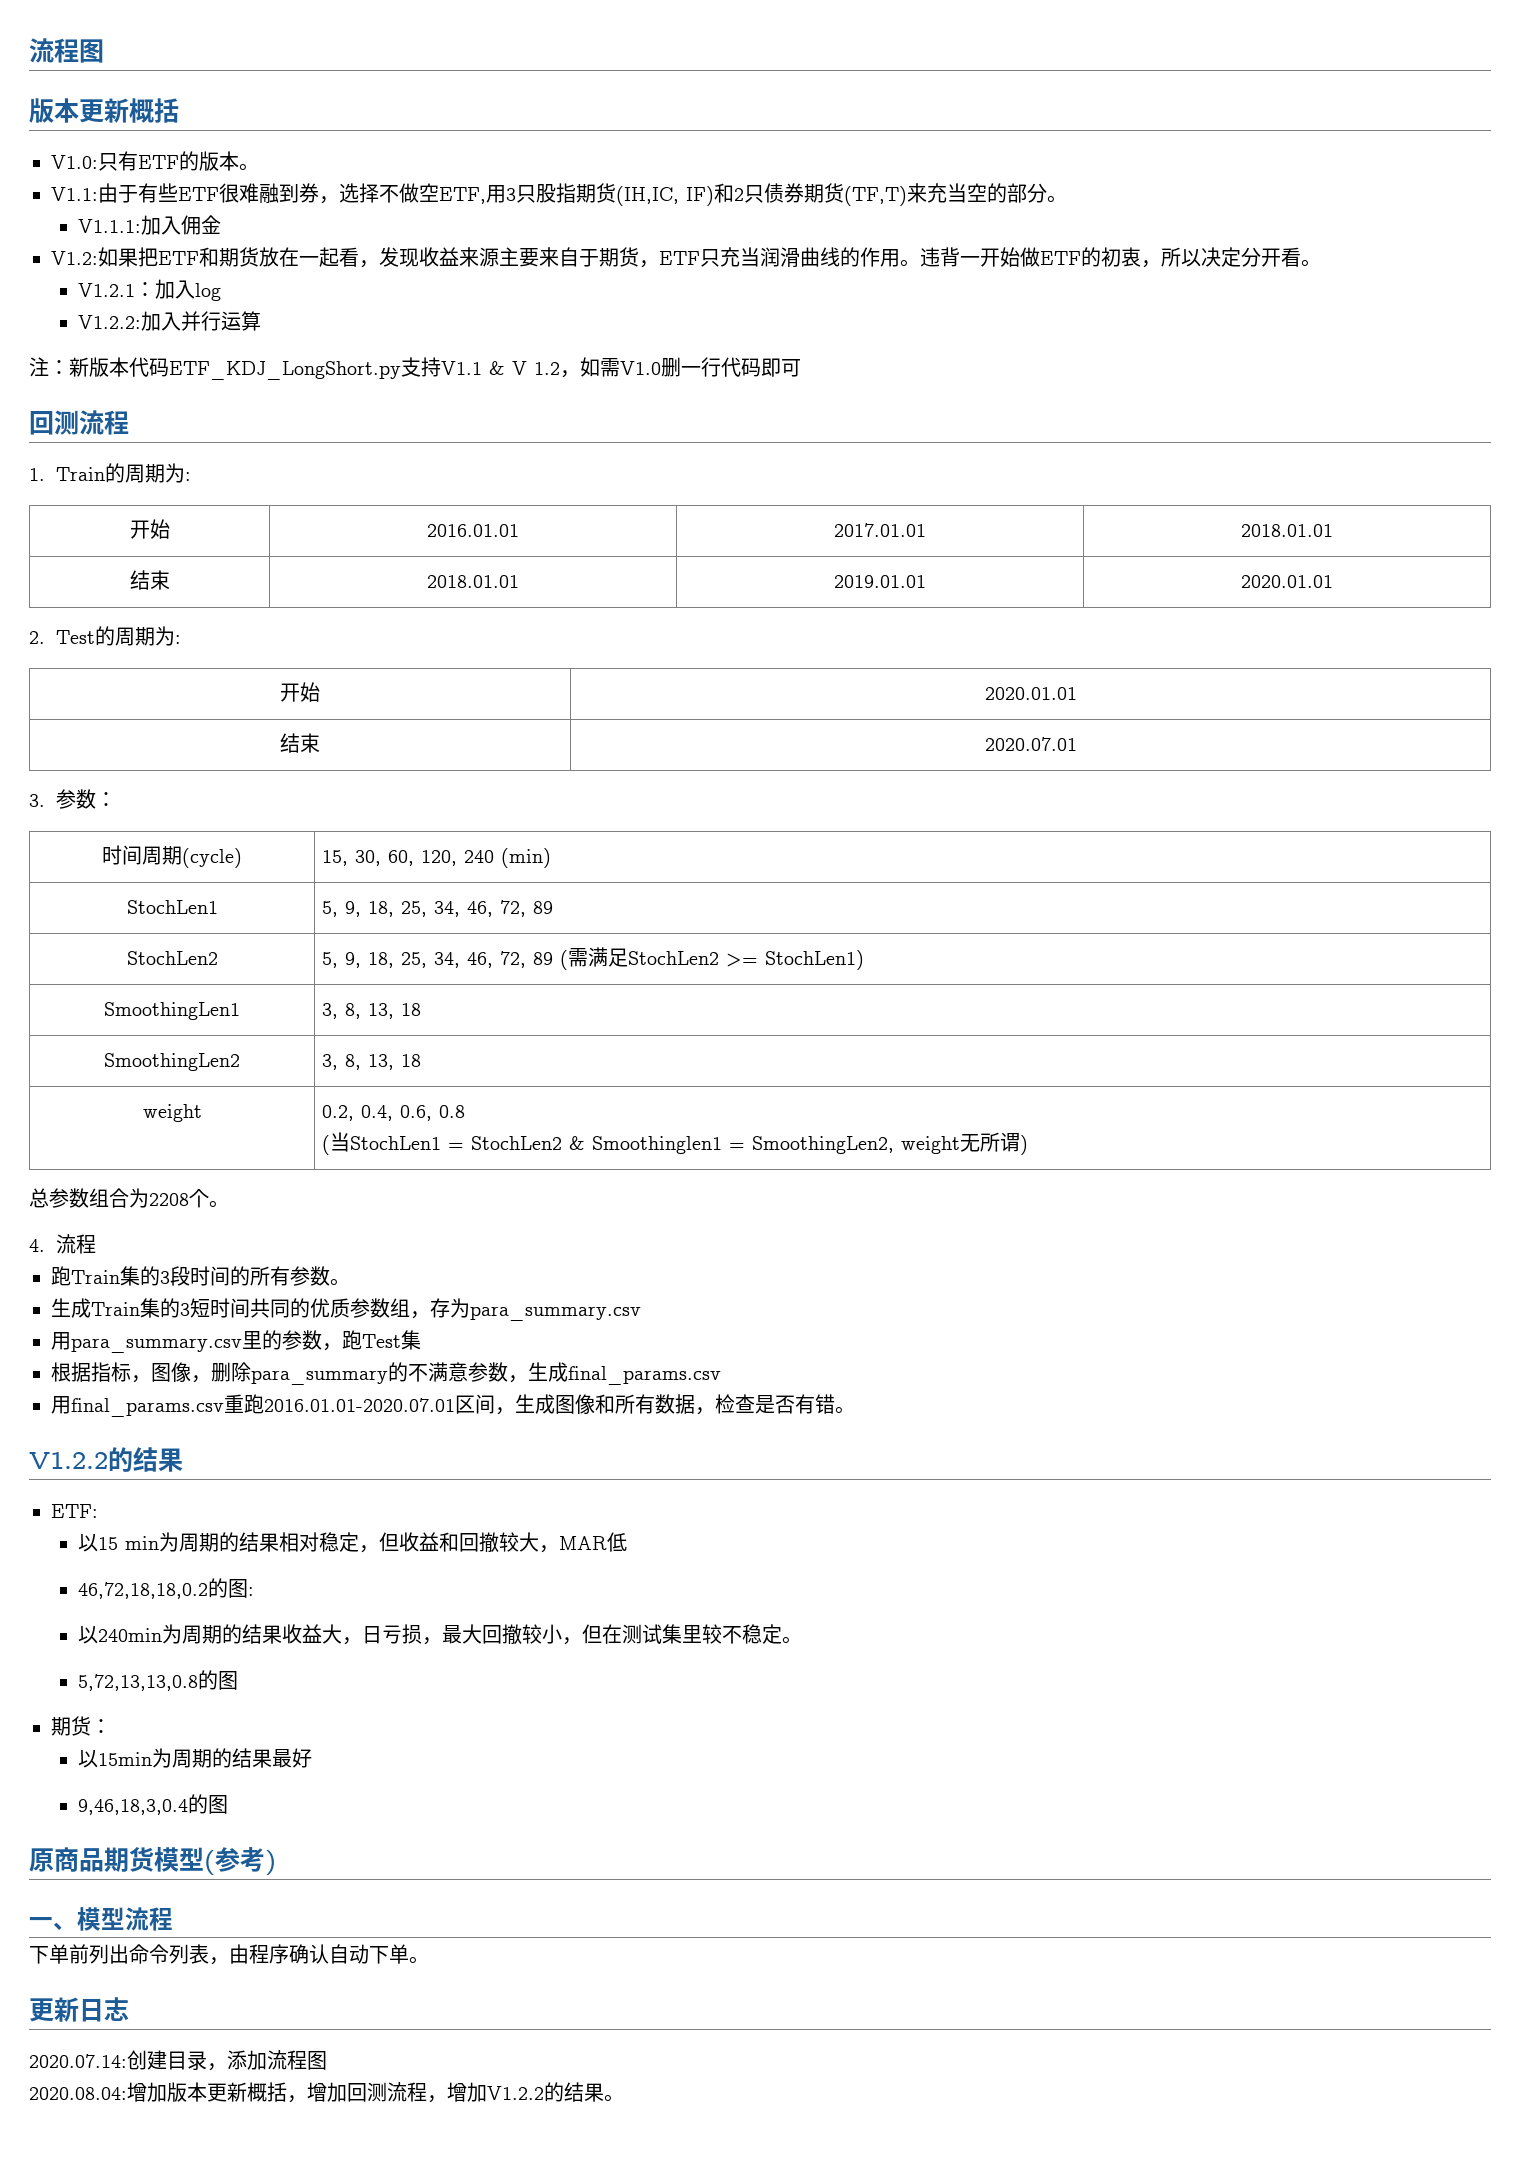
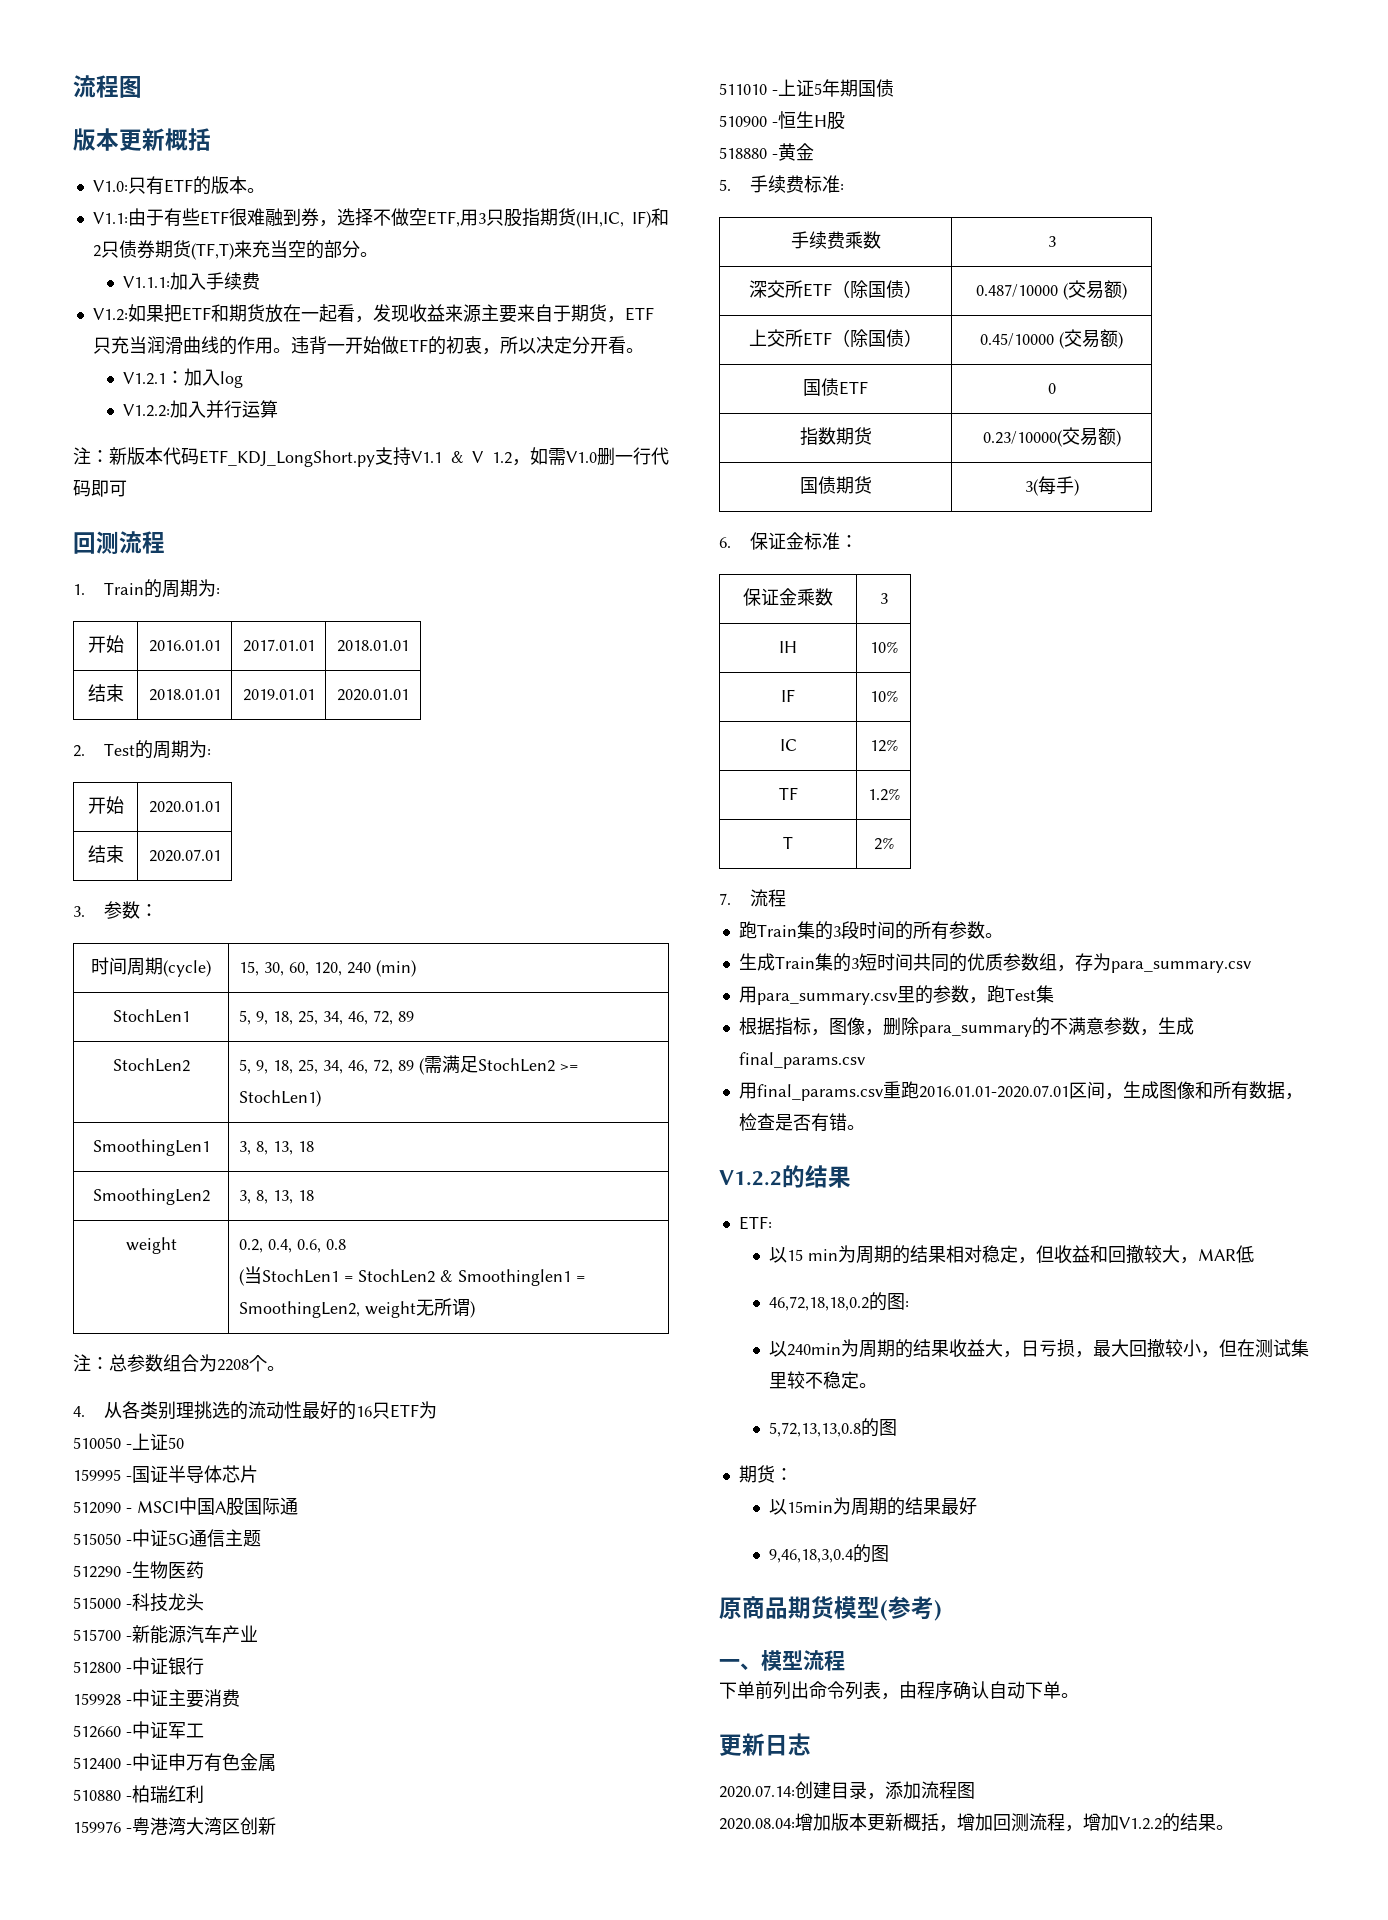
- V1.1.1:加入佣金
+ V1.1.1:加入手续费
- 总参数组合为2208个。
+ 注：总参数组合为2208个。
- 4.流程
+ 4.从各类别理挑选的流动性最好的16只ETF为
+ 510050 -上证50
+ 159995 -国证半导体芯片
+ 512090 - MSCI中国A股国际通
+ 515050 -中证5G通信主题
+ 512290 -生物医药
+ 515000 -科技龙头
+ 515700 -新能源汽车产业
+ 512800 -中证银行
+ 159928 -中证主要消费
+ 512660 -中证军工
+ 512400 -中证申万有色金属
+ 510880 -柏瑞红利
+ 159976 -粤港湾大湾区创新
+ 511010 -上证5年期国债
+ 510900 -恒生H股
+ 518880 -黄金
+ 5.手续费标准:
+ 手续费乘数 | 3
+ 深交所ETF（除国债） | 0.487/10000 (交易额)
+ 上交所ETF（除国债） | 0.45/10000 (交易额)
+ 国债ETF | 0
+ 指数期货 | 0.23/10000(交易额)
+ 国债期货 | 3(每手)
+ 6.保证金标准：
+ 保证金乘数 | 3
+ IH | 10%
+ IF | 10%
+ IC | 12%
+ TF | 1.2%
+ T | 2%
+ 7.流程

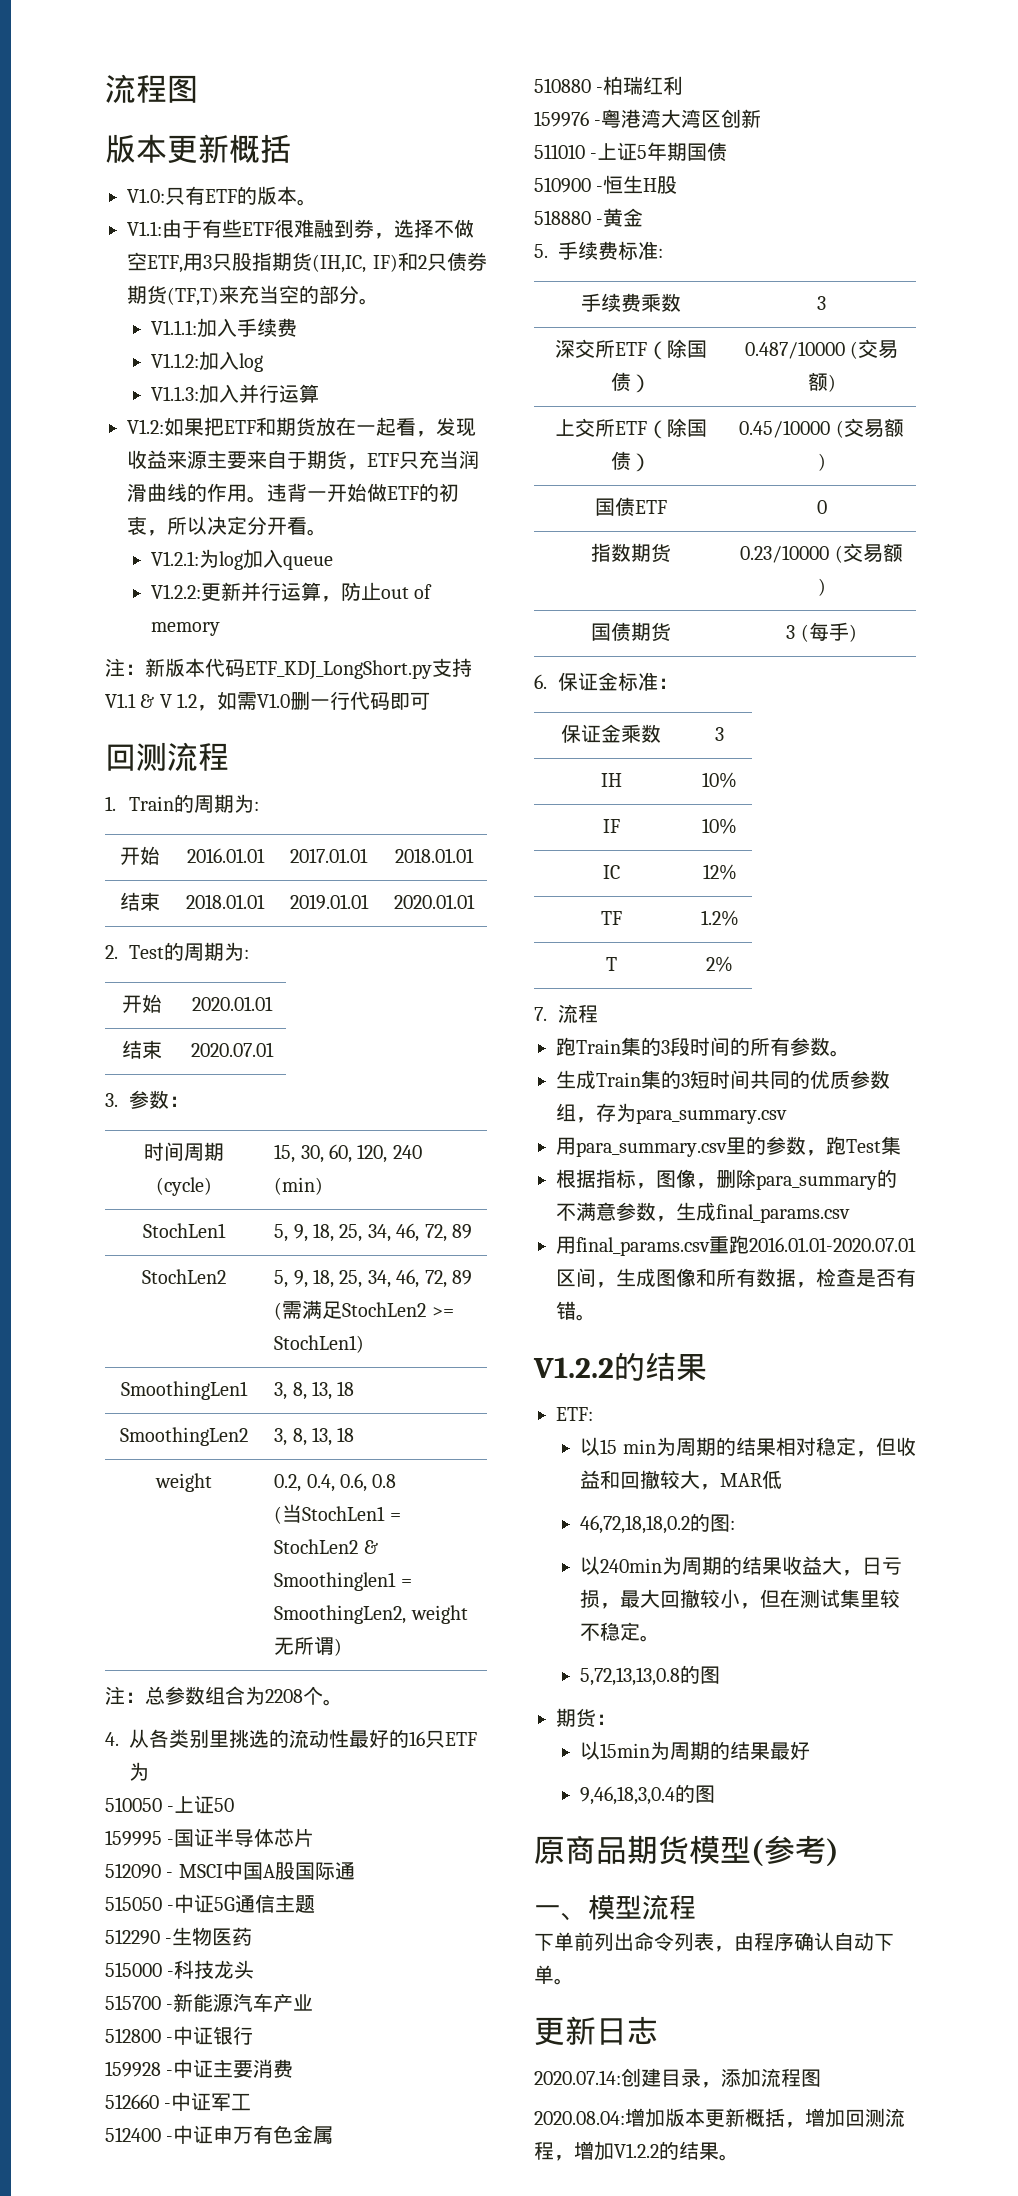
+ V1.1.2:加入log
+ V1.1.3:加入并行运算
- V1.2.1：加入log
+ V1.2.1:为log加入queue
- V1.2.2:加入并行运算
+ V1.2.2:更新并行运算，防止out of memory
- 4.从各类别理挑选的流动性最好的16只ETF为
+ 4.从各类别里挑选的流动性最好的16只ETF为
- 指数期货 | 0.23/10000(交易额)
+ 指数期货 | 0.23/10000 (交易额)
- 国债期货 | 3(每手)
+ 国债期货 | 3 (每手)

